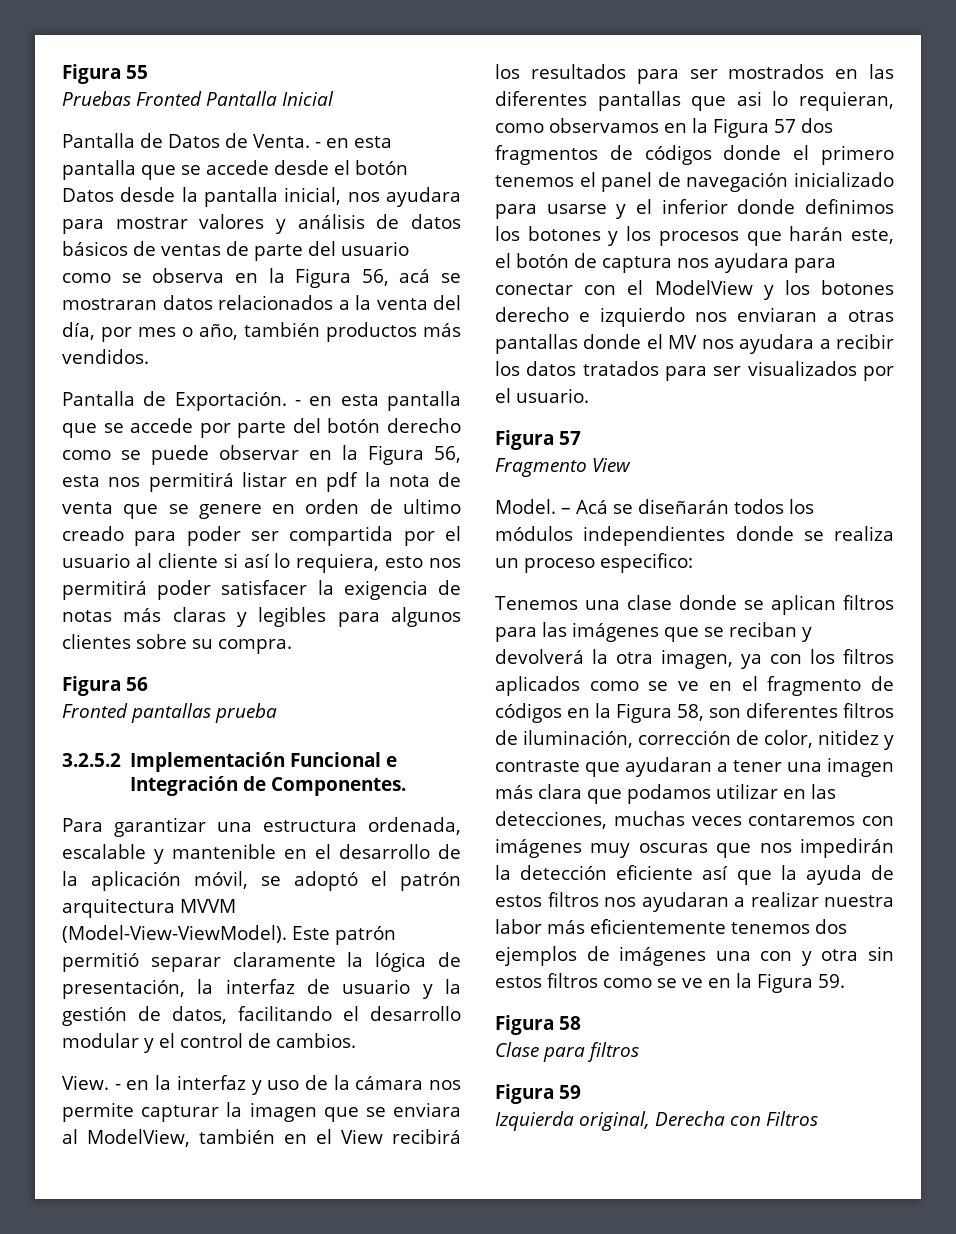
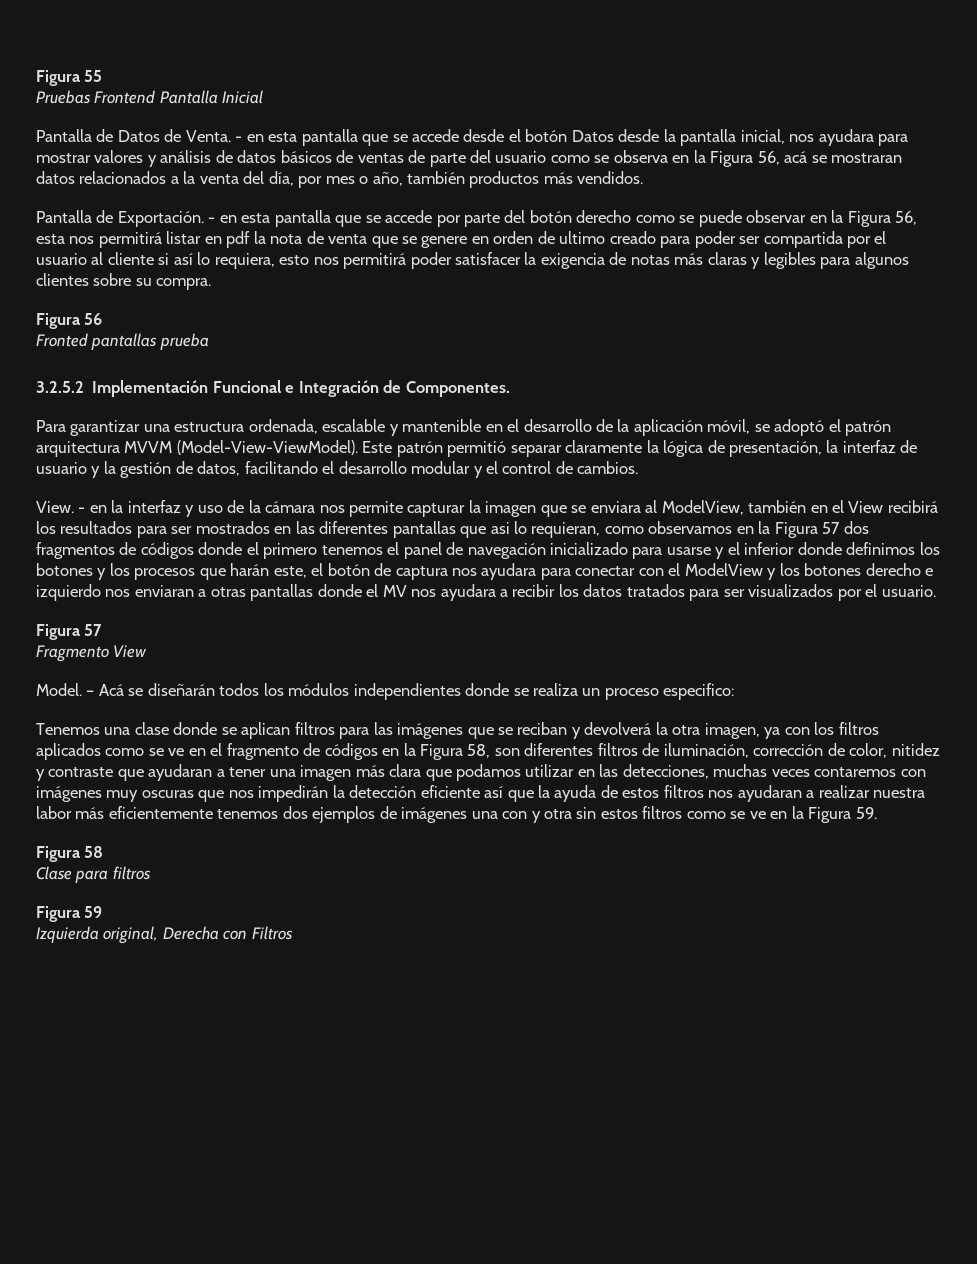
- Pruebas Fronted Pantalla Inicial
+ Pruebas Frontend Pantalla Inicial

